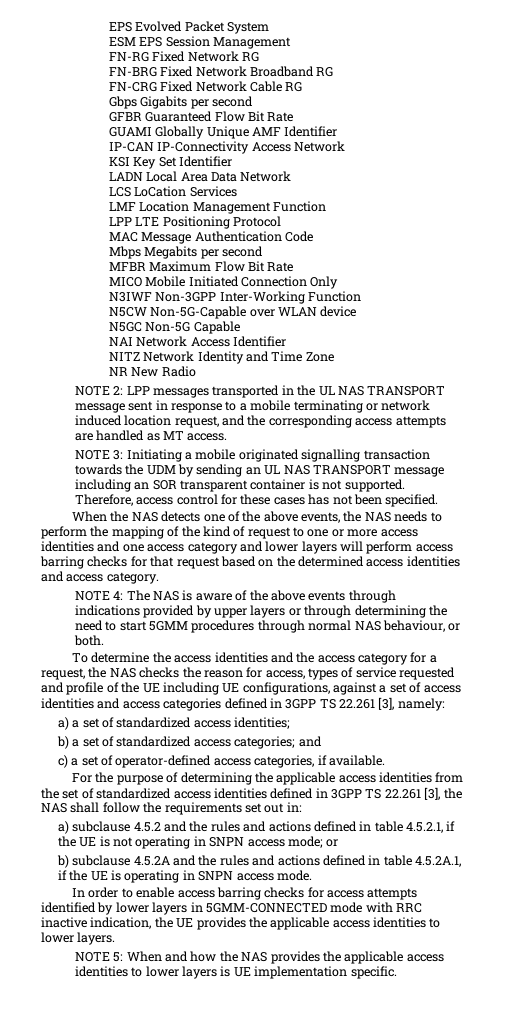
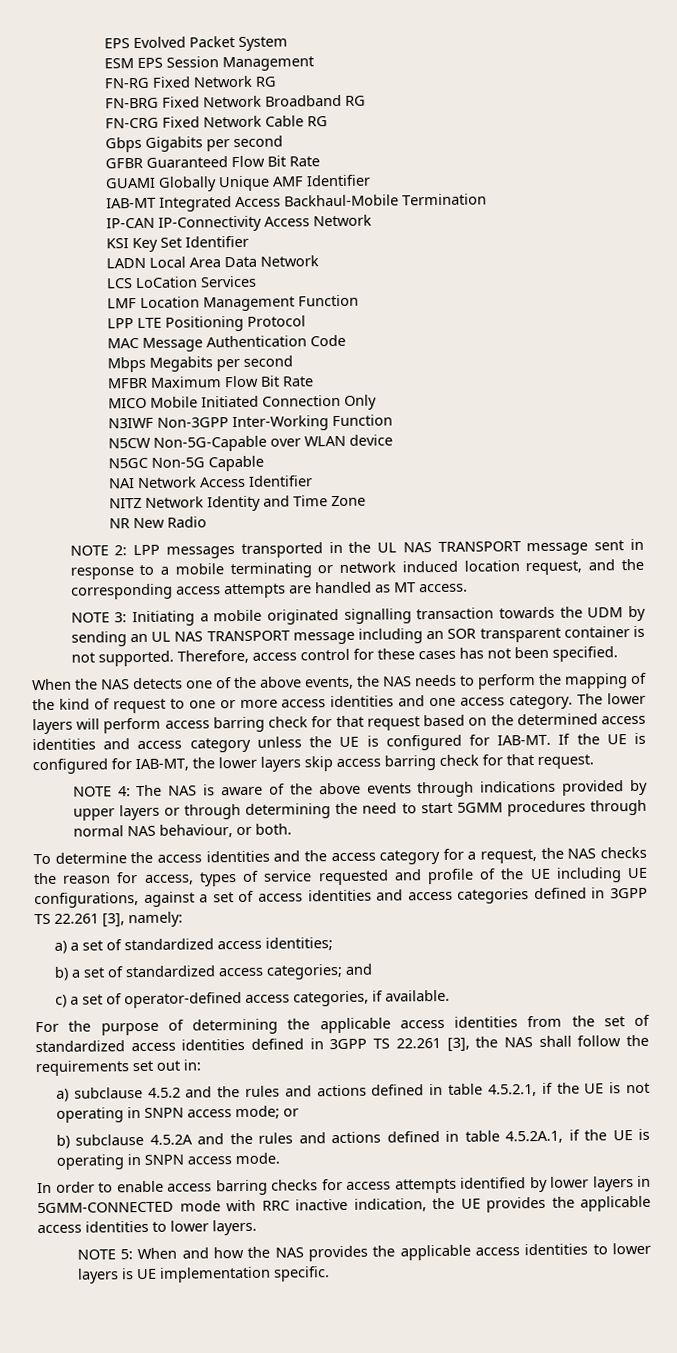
+ IAB-MT Integrated Access Backhaul-Mobile Termination
- When the NAS detects one of the above events, the NAS needs to perform the mapping of the kind of request to one or more access identities and one access category and lower layers will perform access barring checks for that request based on the determined access identities and access category.
+ When the NAS detects one of the above events, the NAS needs to perform the mapping of the kind of request to one or more access identities and one access category. The lower layers will perform access barring check for that request based on the determined access identities and access category unless the UE is configured for IAB-MT. If the UE is configured for IAB-MT, the lower layers skip access barring check for that request.

